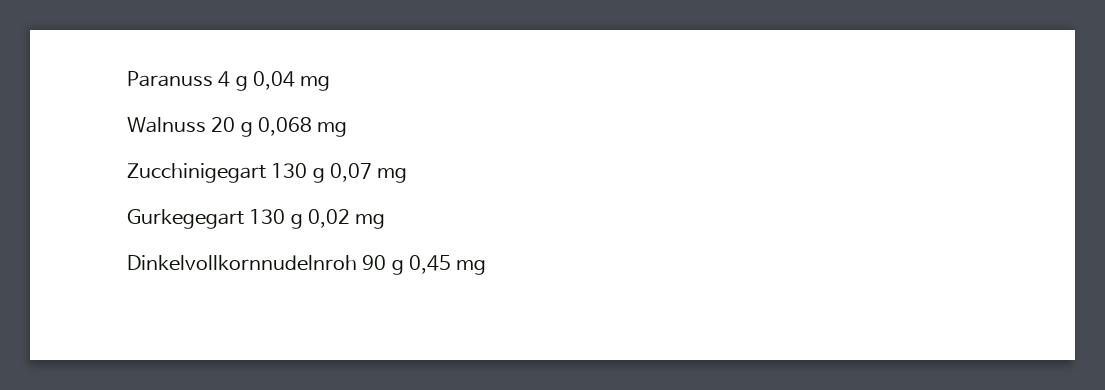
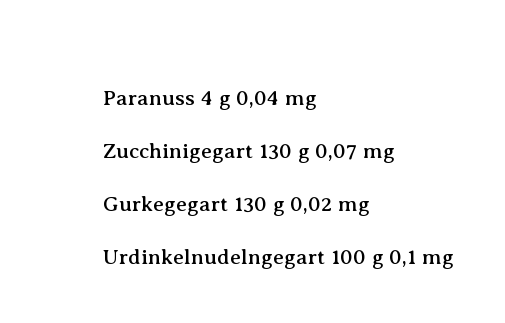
- Walnuss 20 g 0,068 mg
- Dinkelvollkornnudelnroh 90 g 0,45 mg
+ Urdinkelnudelngegart 100 g 0,1 mg

